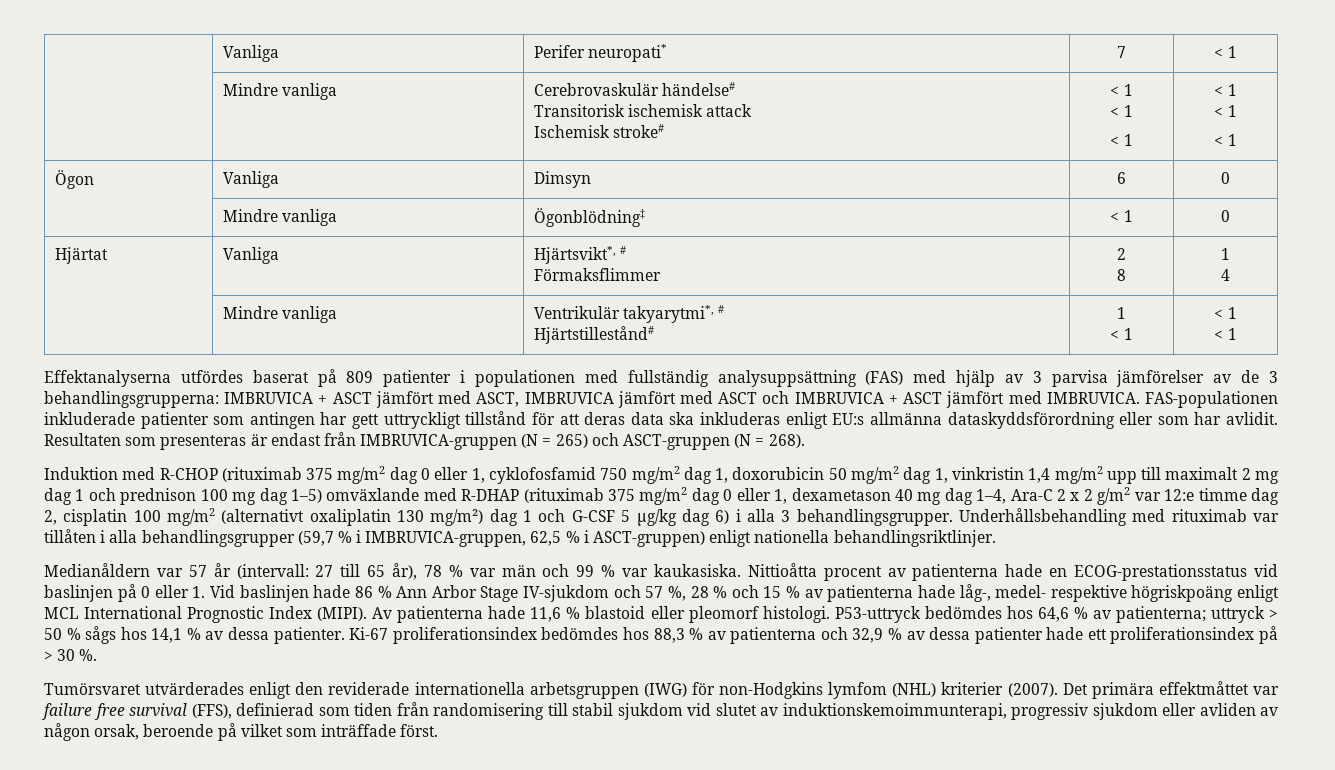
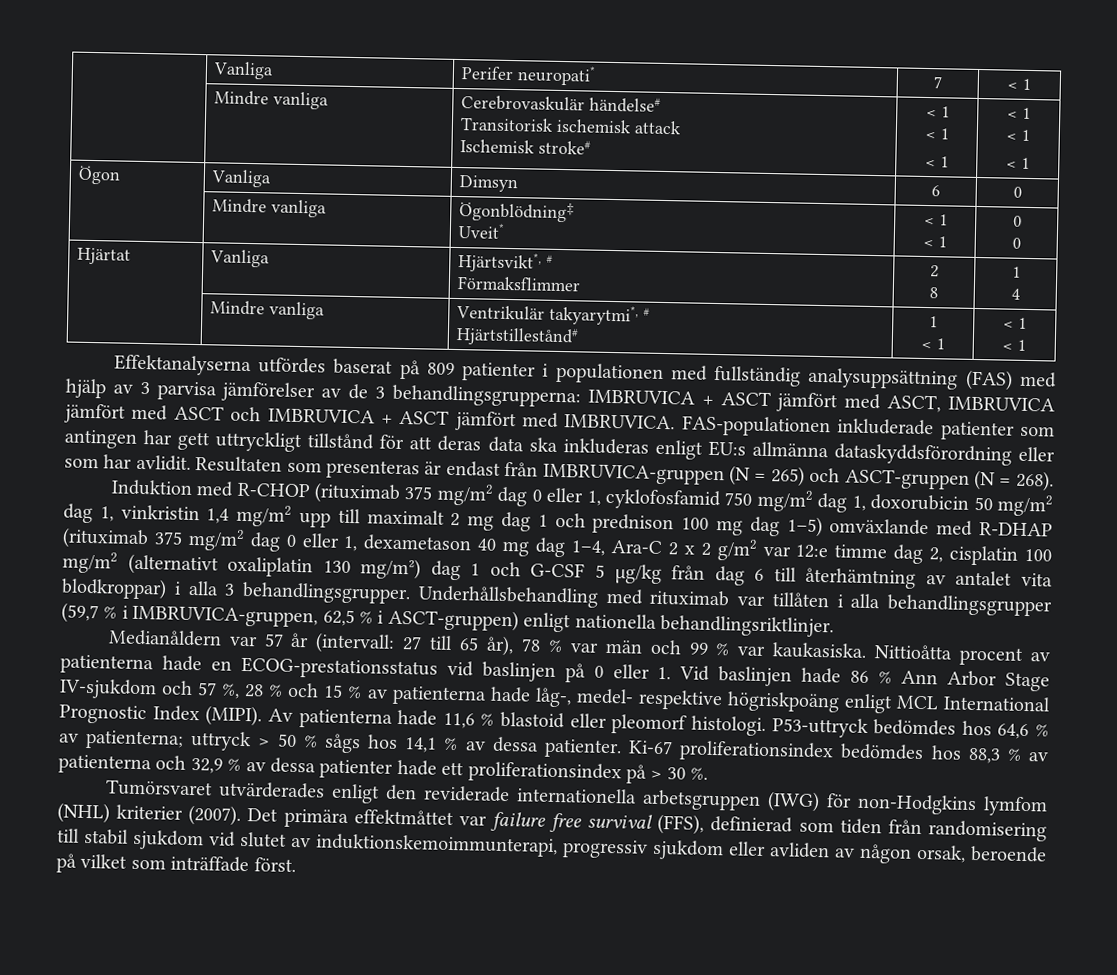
- | Mindre vanliga | Ögonblödning‡ | < 1 | 0
+ | Mindre vanliga | Ögonblödning‡
+ Uveit* | < 1
+ < 1 | 0
+ 0
- Induktion med R-CHOP (rituximab 375 mg/m2 dag 0 eller 1, cyklofosfamid 750 mg/m2 dag 1, doxorubicin 50 mg/m2 dag 1, vinkristin 1,4 mg/m2 upp till maximalt 2 mg dag 1 och prednison 100 mg dag 1–5) omväxlande med R-DHAP (rituximab 375 mg/m2 dag 0 eller 1, dexametason 40 mg dag 1–4, Ara-C 2 x 2 g/m2 var 12:e timme dag 2, cisplatin 100 mg/m2 (alternativt oxaliplatin 130 mg/m²) dag 1 och G-CSF 5 µg/kg dag 6) i alla 3 behandlingsgrupper.
+ Induktion med R-CHOP (rituximab 375 mg/m2 dag 0 eller 1, cyklofosfamid 750 mg/m2 dag 1, doxorubicin 50 mg/m2 dag 1, vinkristin 1,4 mg/m2 upp till maximalt 2 mg dag 1 och prednison 100 mg dag 1–5) omväxlande med R-DHAP (rituximab 375 mg/m2 dag 0 eller 1, dexametason 40 mg dag 1–4, Ara-C 2 x 2 g/m2 var 12:e timme dag 2, cisplatin 100 mg/m2 (alternativt oxaliplatin 130 mg/m²) dag 1 och G-CSF 5 µg/kg från dag 6 till återhämtning av antalet vita blodkroppar) i alla 3 behandlingsgrupper.

